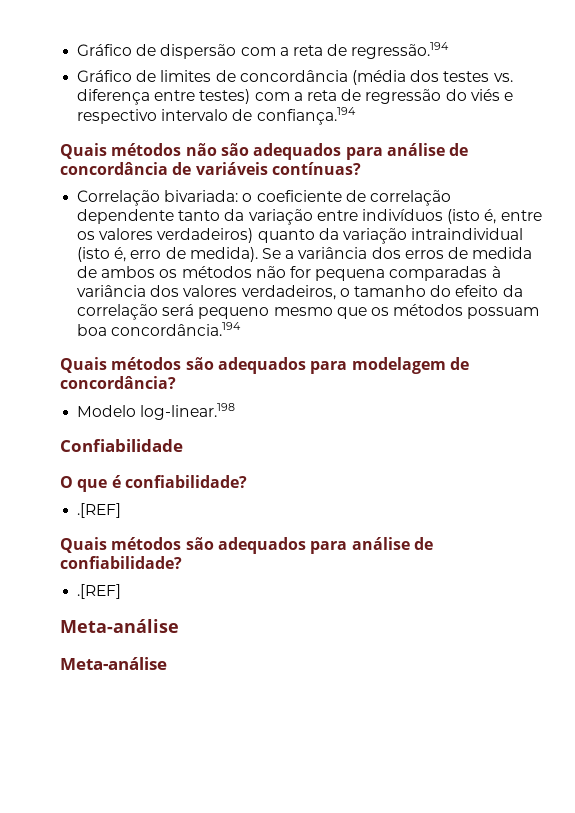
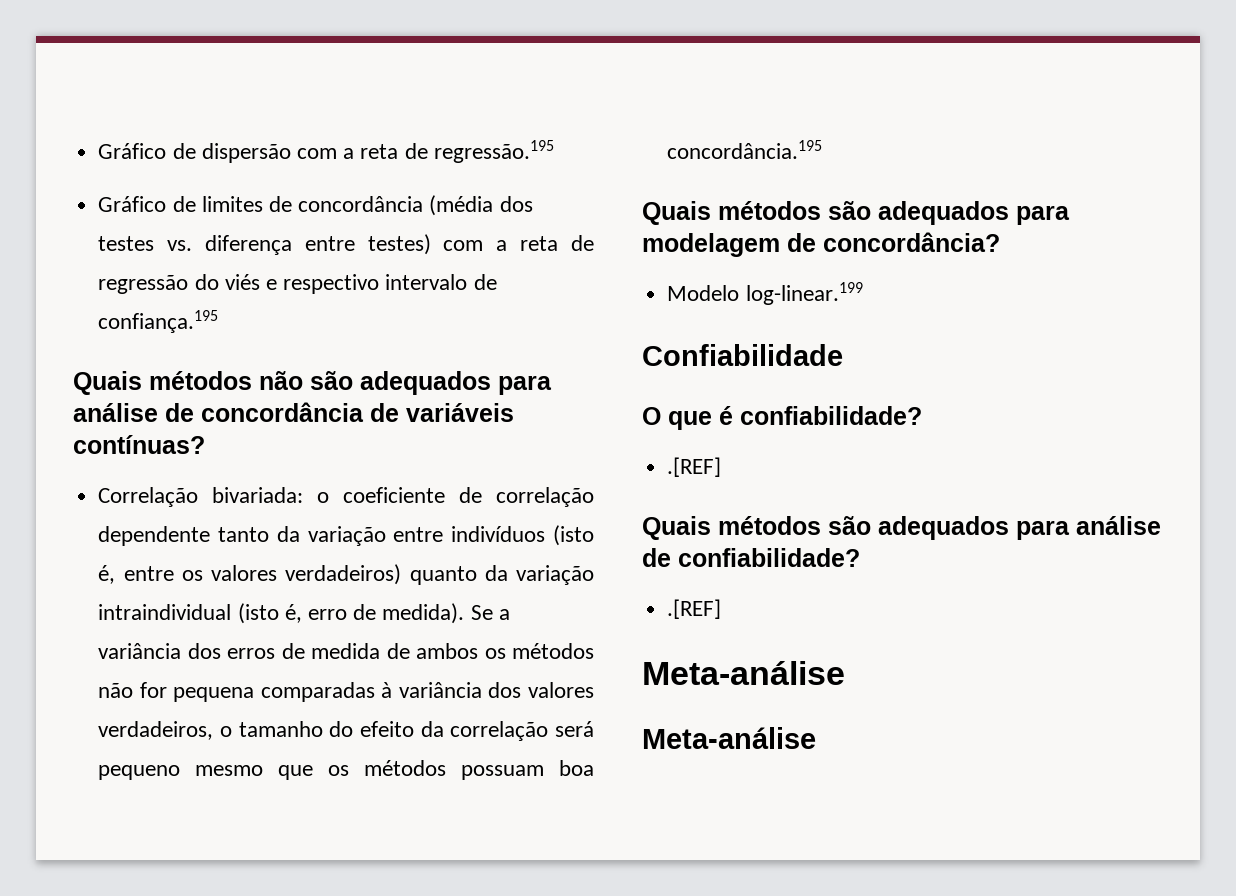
- Gráfico de dispersão com a reta de regressão.194
+ Gráfico de dispersão com a reta de regressão.195
- Gráfico de limites de concordância (média dos testes vs. diferença entre testes) com a reta de regressão do viés e respectivo intervalo de confiança.194
+ Gráfico de limites de concordância (média dos testes vs. diferença entre testes) com a reta de regressão do viés e respectivo intervalo de confiança.195
- Se a variância dos erros de medida de ambos os métodos não for pequena comparadas à variância dos valores verdadeiros, o tamanho do efeito da correlação será pequeno mesmo que os métodos possuam boa concordância.194
+ Se a variância dos erros de medida de ambos os métodos não for pequena comparadas à variância dos valores verdadeiros, o tamanho do efeito da correlação será pequeno mesmo que os métodos possuam boa concordância.195
- Modelo log-linear.198
+ Modelo log-linear.199

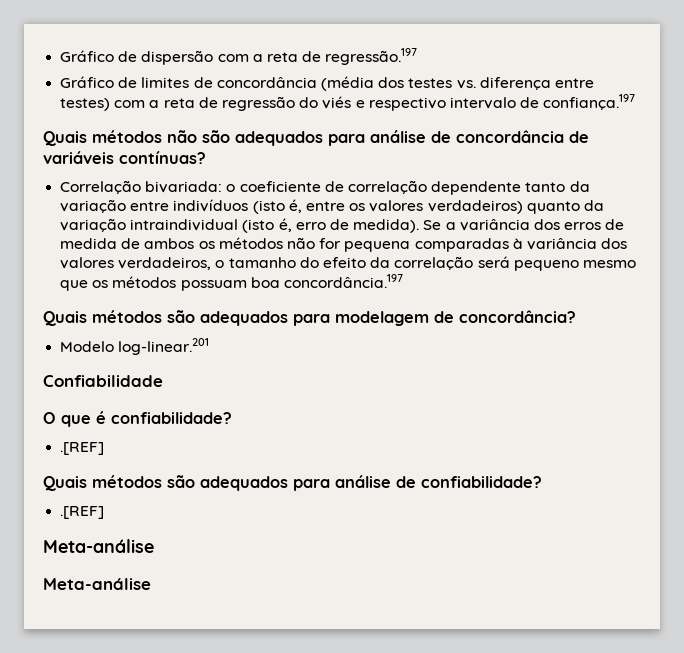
- Gráfico de dispersão com a reta de regressão.195
+ Gráfico de dispersão com a reta de regressão.197
- Gráfico de limites de concordância (média dos testes vs. diferença entre testes) com a reta de regressão do viés e respectivo intervalo de confiança.195
+ Gráfico de limites de concordância (média dos testes vs. diferença entre testes) com a reta de regressão do viés e respectivo intervalo de confiança.197
- Se a variância dos erros de medida de ambos os métodos não for pequena comparadas à variância dos valores verdadeiros, o tamanho do efeito da correlação será pequeno mesmo que os métodos possuam boa concordância.195
+ Se a variância dos erros de medida de ambos os métodos não for pequena comparadas à variância dos valores verdadeiros, o tamanho do efeito da correlação será pequeno mesmo que os métodos possuam boa concordância.197
- Modelo log-linear.199
+ Modelo log-linear.201

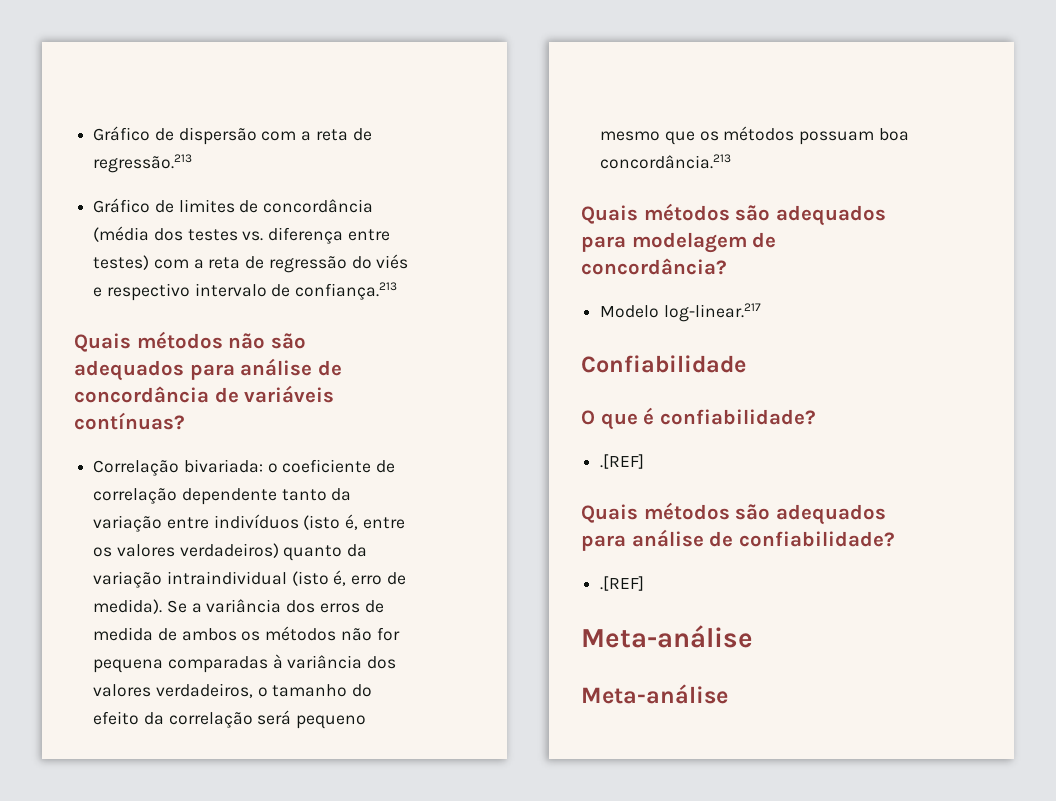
- Gráfico de dispersão com a reta de regressão.197
+ Gráfico de dispersão com a reta de regressão.213
- Gráfico de limites de concordância (média dos testes vs. diferença entre testes) com a reta de regressão do viés e respectivo intervalo de confiança.197
+ Gráfico de limites de concordância (média dos testes vs. diferença entre testes) com a reta de regressão do viés e respectivo intervalo de confiança.213
- Se a variância dos erros de medida de ambos os métodos não for pequena comparadas à variância dos valores verdadeiros, o tamanho do efeito da correlação será pequeno mesmo que os métodos possuam boa concordância.197
+ Se a variância dos erros de medida de ambos os métodos não for pequena comparadas à variância dos valores verdadeiros, o tamanho do efeito da correlação será pequeno mesmo que os métodos possuam boa concordância.213
- Modelo log-linear.201
+ Modelo log-linear.217

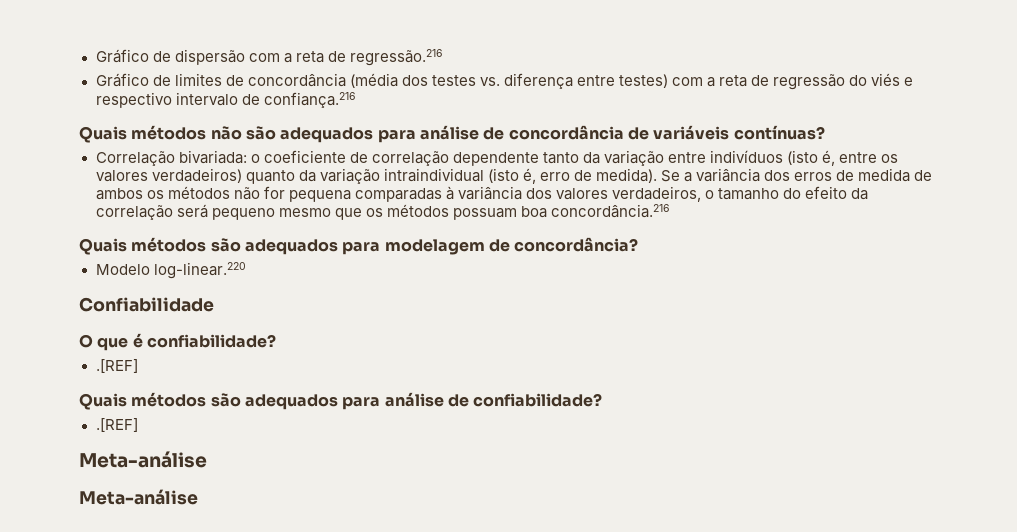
- Gráfico de dispersão com a reta de regressão.213
+ Gráfico de dispersão com a reta de regressão.216
- Gráfico de limites de concordância (média dos testes vs. diferença entre testes) com a reta de regressão do viés e respectivo intervalo de confiança.213
+ Gráfico de limites de concordância (média dos testes vs. diferença entre testes) com a reta de regressão do viés e respectivo intervalo de confiança.216
- Se a variância dos erros de medida de ambos os métodos não for pequena comparadas à variância dos valores verdadeiros, o tamanho do efeito da correlação será pequeno mesmo que os métodos possuam boa concordância.213
+ Se a variância dos erros de medida de ambos os métodos não for pequena comparadas à variância dos valores verdadeiros, o tamanho do efeito da correlação será pequeno mesmo que os métodos possuam boa concordância.216
- Modelo log-linear.217
+ Modelo log-linear.220

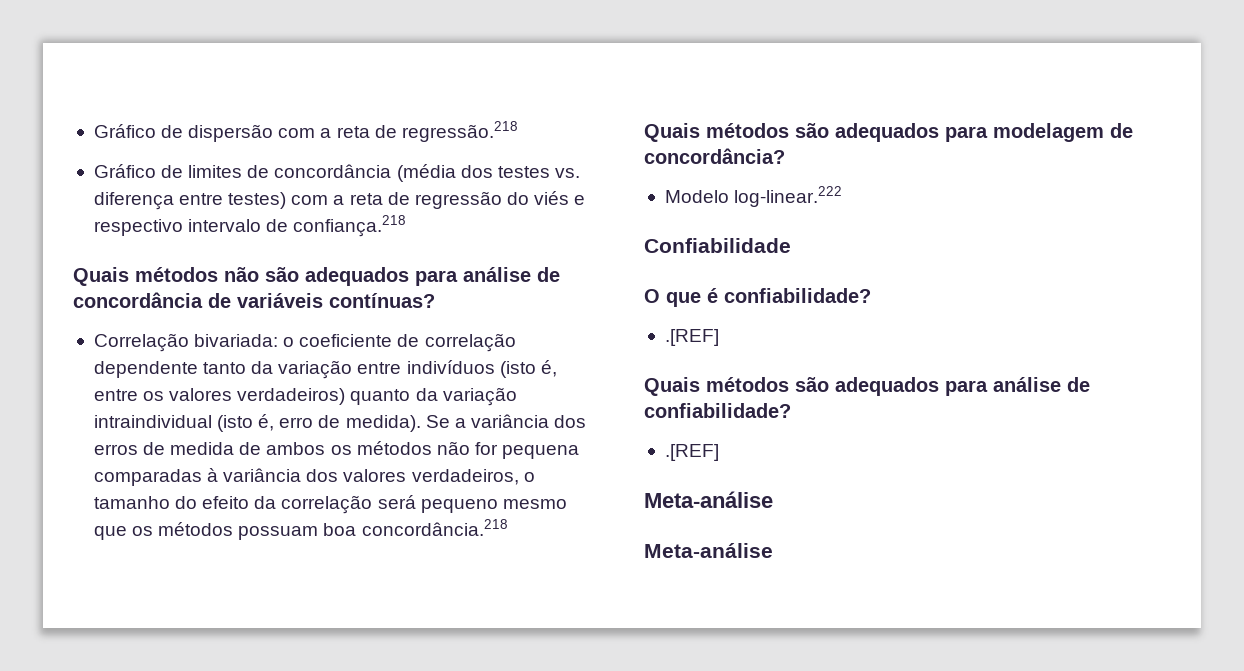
- Gráfico de dispersão com a reta de regressão.216
+ Gráfico de dispersão com a reta de regressão.218
- Gráfico de limites de concordância (média dos testes vs. diferença entre testes) com a reta de regressão do viés e respectivo intervalo de confiança.216
+ Gráfico de limites de concordância (média dos testes vs. diferença entre testes) com a reta de regressão do viés e respectivo intervalo de confiança.218
- Se a variância dos erros de medida de ambos os métodos não for pequena comparadas à variância dos valores verdadeiros, o tamanho do efeito da correlação será pequeno mesmo que os métodos possuam boa concordância.216
+ Se a variância dos erros de medida de ambos os métodos não for pequena comparadas à variância dos valores verdadeiros, o tamanho do efeito da correlação será pequeno mesmo que os métodos possuam boa concordância.218
- Modelo log-linear.220
+ Modelo log-linear.222

